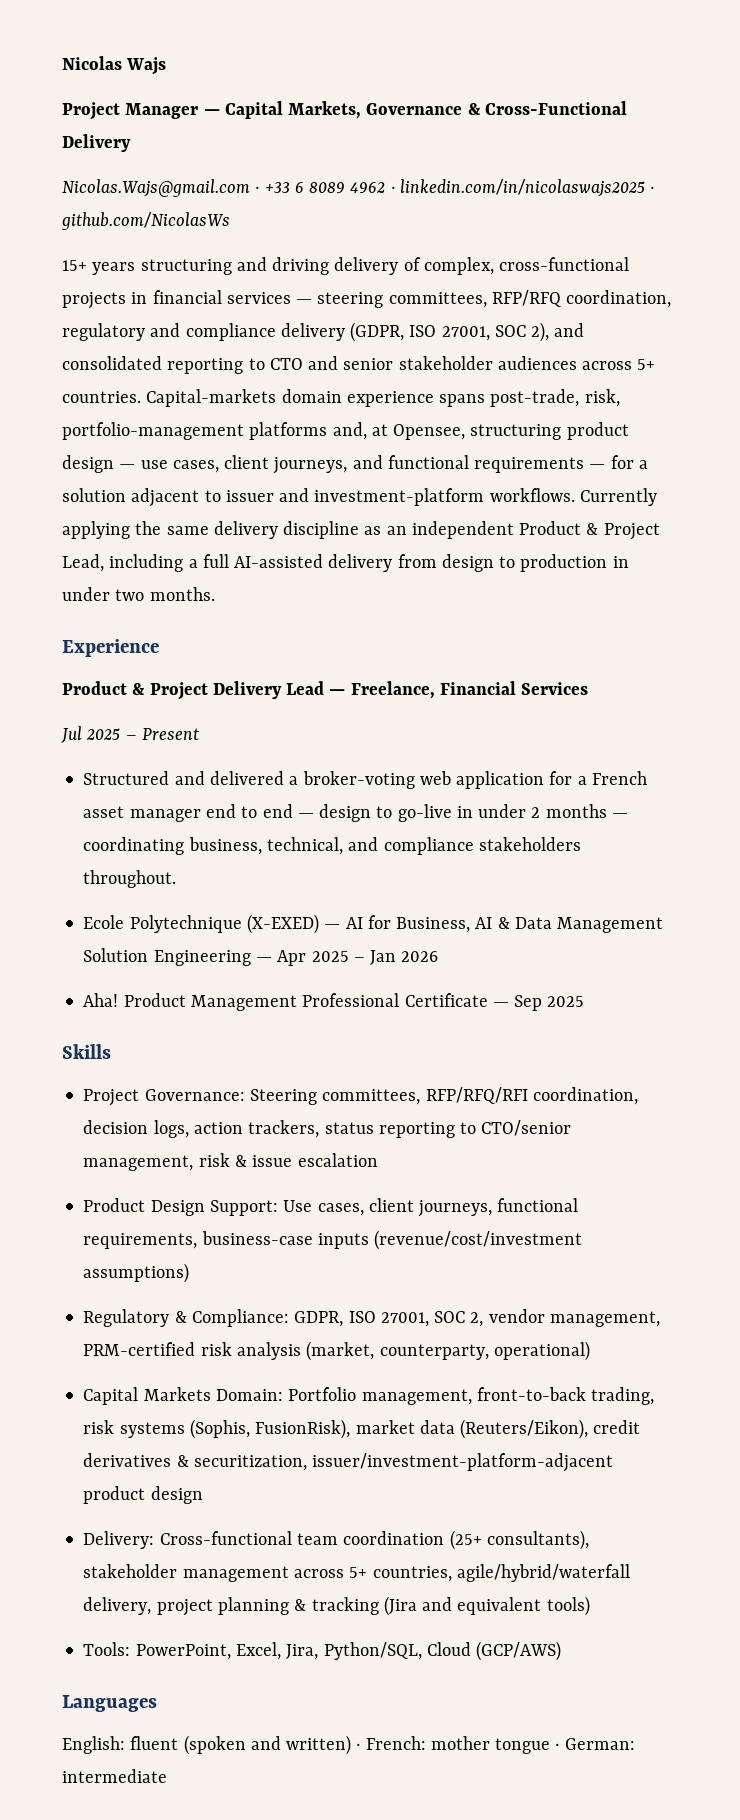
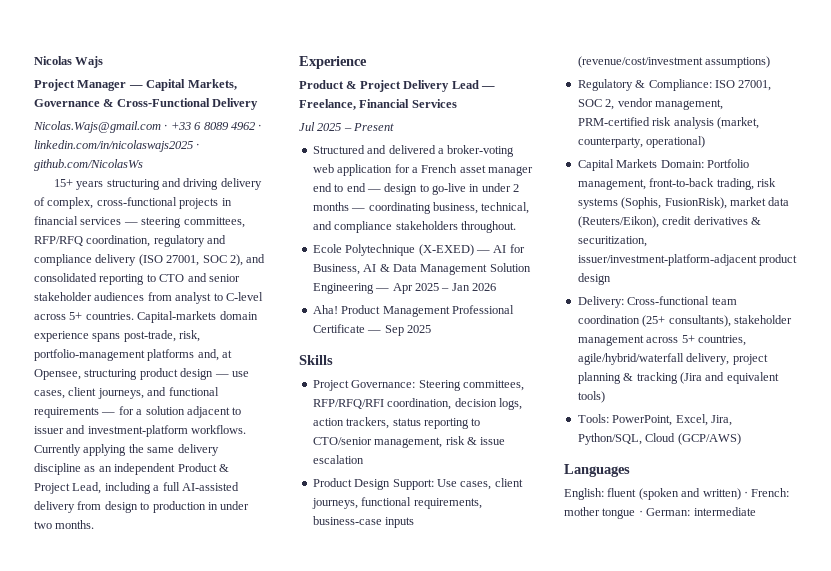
- 15+ years structuring and driving delivery of complex, cross-functional projects in financial services — steering committees, RFP/RFQ coordination, regulatory and compliance delivery (GDPR, ISO 27001, SOC 2), and consolidated reporting to CTO and senior stakeholder audiences across 5+ countries.
+ 15+ years structuring and driving delivery of complex, cross-functional projects in financial services — steering committees, RFP/RFQ coordination, regulatory and compliance delivery (ISO 27001, SOC 2), and consolidated reporting to CTO and senior stakeholder audiences from analyst to C-level across 5+ countries.
- Regulatory & Compliance: GDPR, ISO 27001, SOC 2, vendor management, PRM-certified risk analysis (market, counterparty, operational)
+ Regulatory & Compliance: ISO 27001, SOC 2, vendor management, PRM-certified risk analysis (market, counterparty, operational)

